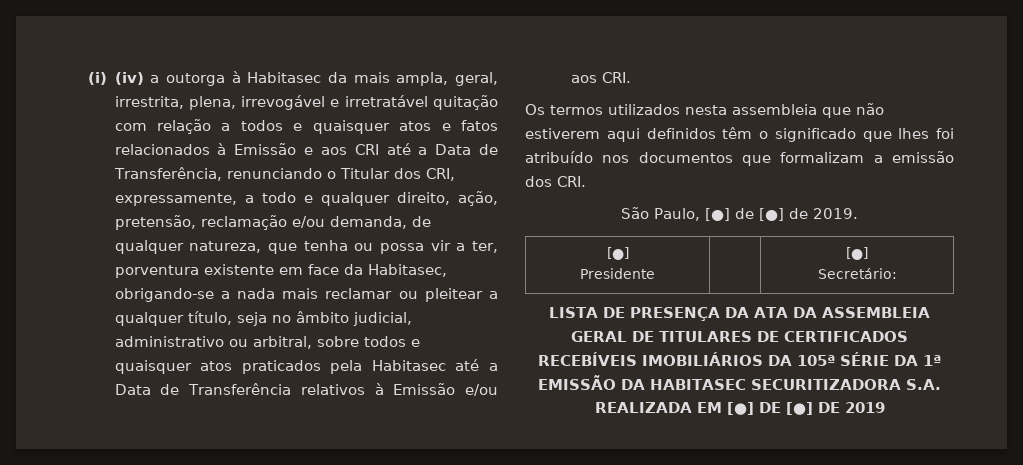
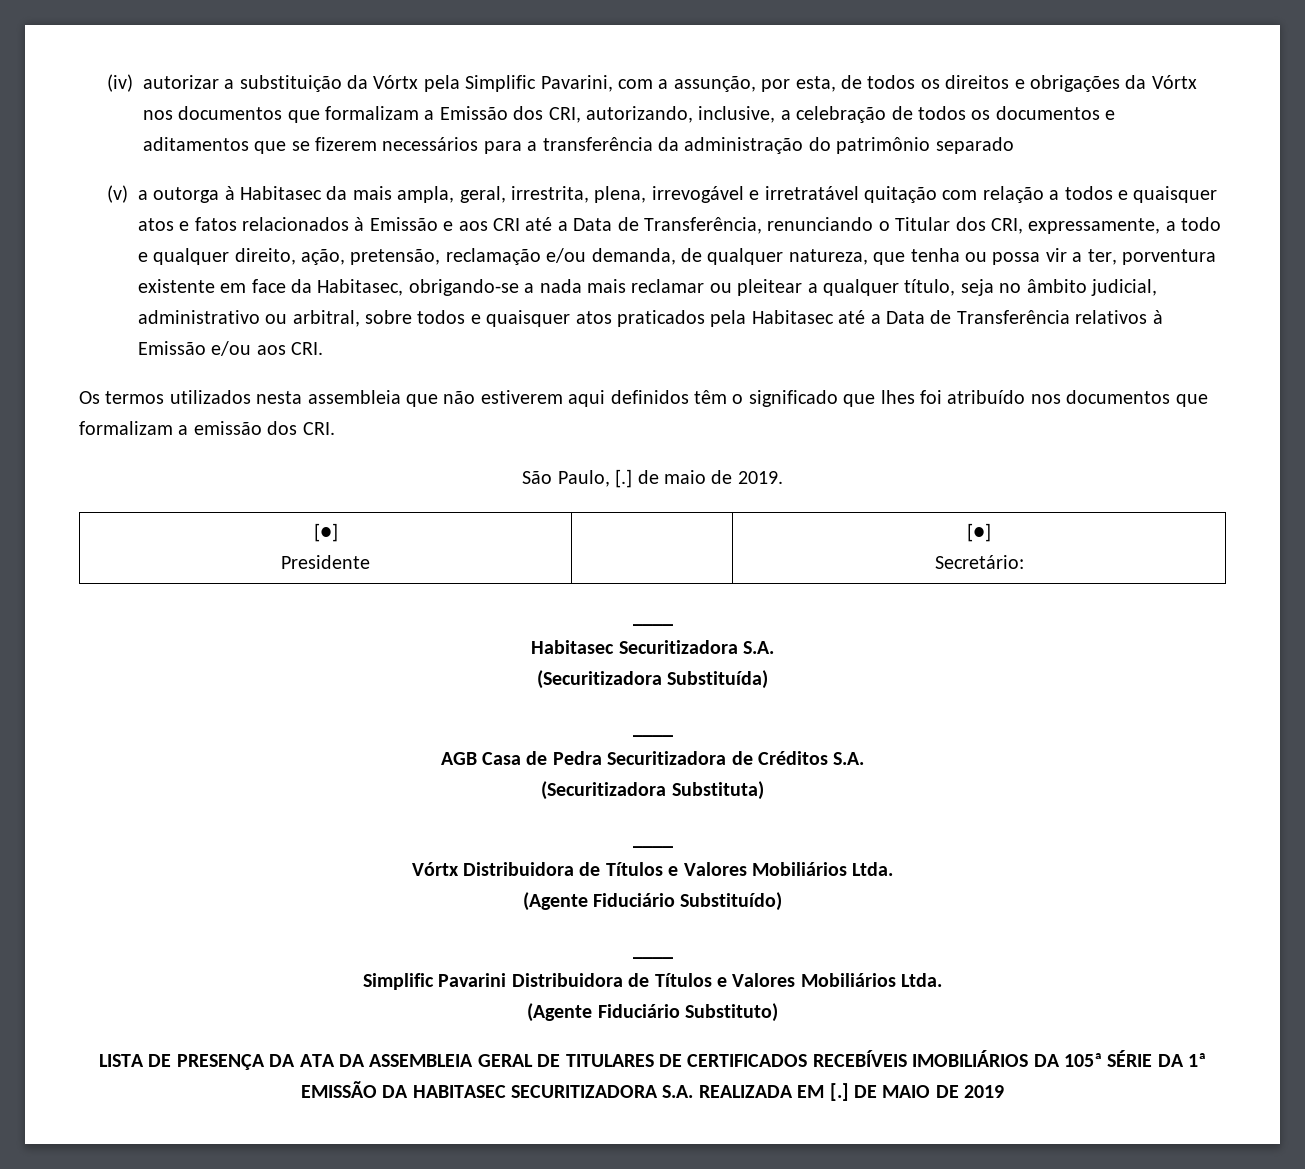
- (i) (iv) a outorga à Habitasec da mais ampla, geral, irrestrita, plena, irrevogável e irretratável quitação com relação a todos e quaisquer atos e fatos relacionados à Emissão e aos CRI até a Data de Transferência, renunciando o Titular dos CRI, expressamente, a todo e qualquer direito, ação, pretensão, reclamação e/ou demanda, de qualquer natureza, que tenha ou possa vir a ter, porventura existente em face da Habitasec, obrigando-se a nada mais reclamar ou pleitear a qualquer título, seja no âmbito judicial, administrativo ou arbitral, sobre todos e quaisquer atos praticados pela Habitasec até a Data de Transferência relativos à Emissão e/ou aos CRI.
+ (iv) autorizar a substituição da Vórtx pela Simplific Pavarini, com a assunção, por esta, de todos os direitos e obrigações da Vórtx nos documentos que formalizam a Emissão dos CRI, autorizando, inclusive, a celebração de todos os documentos e aditamentos que se fizerem necessários para a transferência da administração do patrimônio separado
+ (v) a outorga à Habitasec da mais ampla, geral, irrestrita, plena, irrevogável e irretratável quitação com relação a todos e quaisquer atos e fatos relacionados à Emissão e aos CRI até a Data de Transferência, renunciando o Titular dos CRI, expressamente, a todo e qualquer direito, ação, pretensão, reclamação e/ou demanda, de qualquer natureza, que tenha ou possa vir a ter, porventura existente em face da Habitasec, obrigando-se a nada mais reclamar ou pleitear a qualquer título, seja no âmbito judicial, administrativo ou arbitral, sobre todos e quaisquer atos praticados pela Habitasec até a Data de Transferência relativos à Emissão e/ou aos CRI.
- São Paulo, [●] de [●] de 2019.
+ São Paulo, [.] de maio de 2019.
  [●]
  Presidente | | [●]
  Secretário:
+ ____
+ Habitasec Securitizadora S.A.
+ (Securitizadora Substituída)
+ ____
+ AGB Casa de Pedra Securitizadora de Créditos S.A.
+ (Securitizadora Substituta)
+ ____
+ Vórtx Distribuidora de Títulos e Valores Mobiliários Ltda.
+ (Agente Fiduciário Substituído)
+ ____
+ Simplific Pavarini Distribuidora de Títulos e Valores Mobiliários Ltda.
+ (Agente Fiduciário Substituto)
- LISTA DE PRESENÇA DA ATA DA ASSEMBLEIA GERAL DE TITULARES DE CERTIFICADOS RECEBÍVEIS IMOBILIÁRIOS DA 105ª SÉRIE DA 1ª EMISSÃO DA HABITASEC SECURITIZADORA S.A. REALIZADA EM [●] DE [●] DE 2019
+ LISTA DE PRESENÇA DA ATA DA ASSEMBLEIA GERAL DE TITULARES DE CERTIFICADOS RECEBÍVEIS IMOBILIÁRIOS DA 105ª SÉRIE DA 1ª EMISSÃO DA HABITASEC SECURITIZADORA S.A. REALIZADA EM [.] DE MAIO DE 2019

